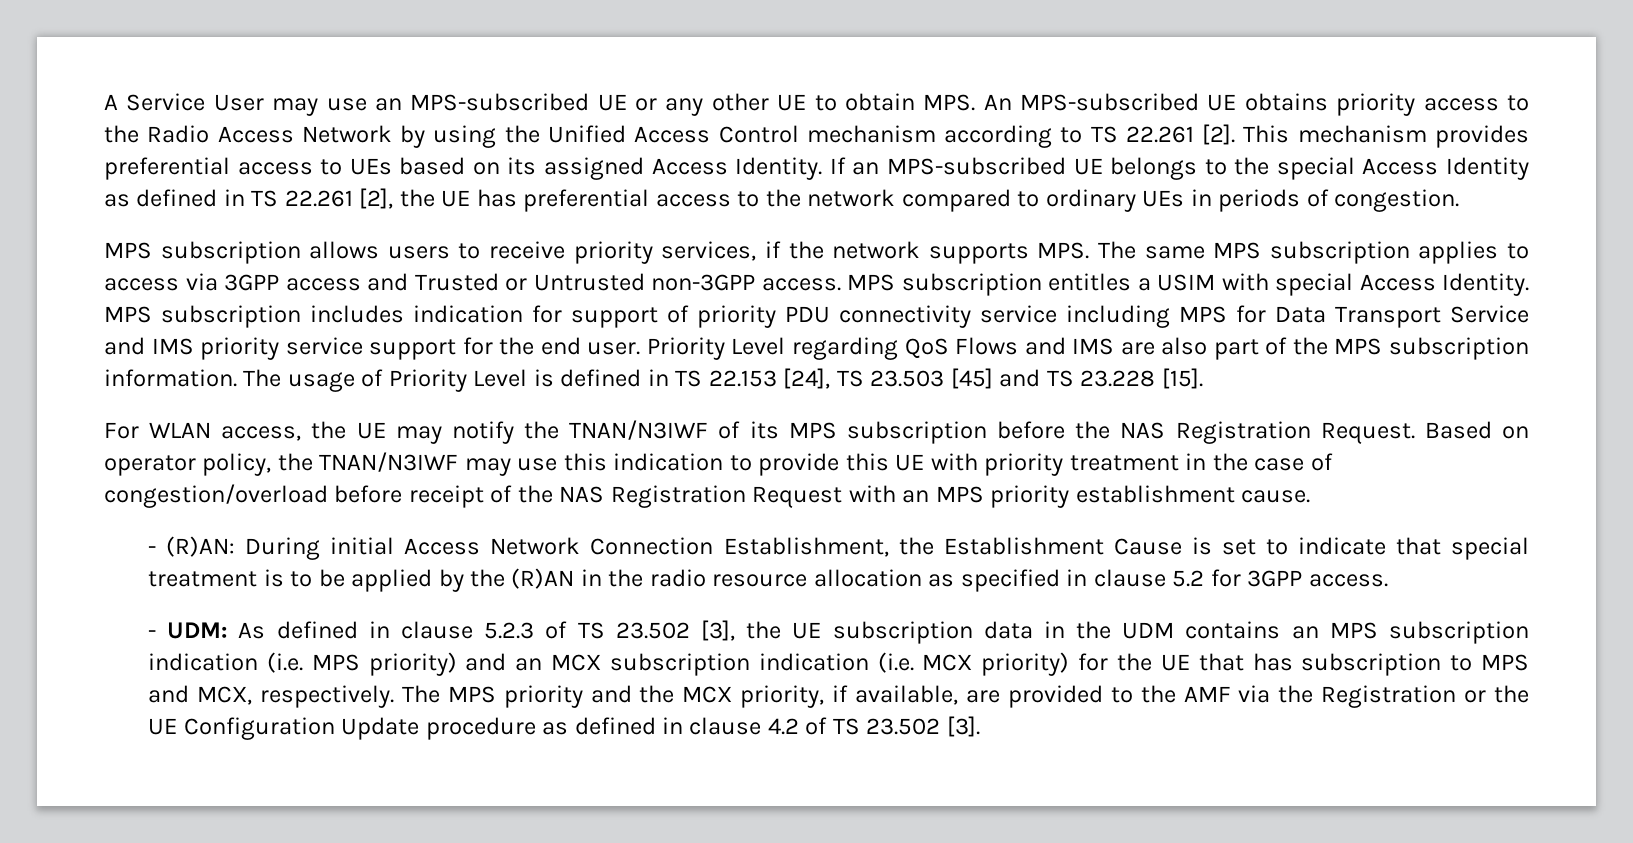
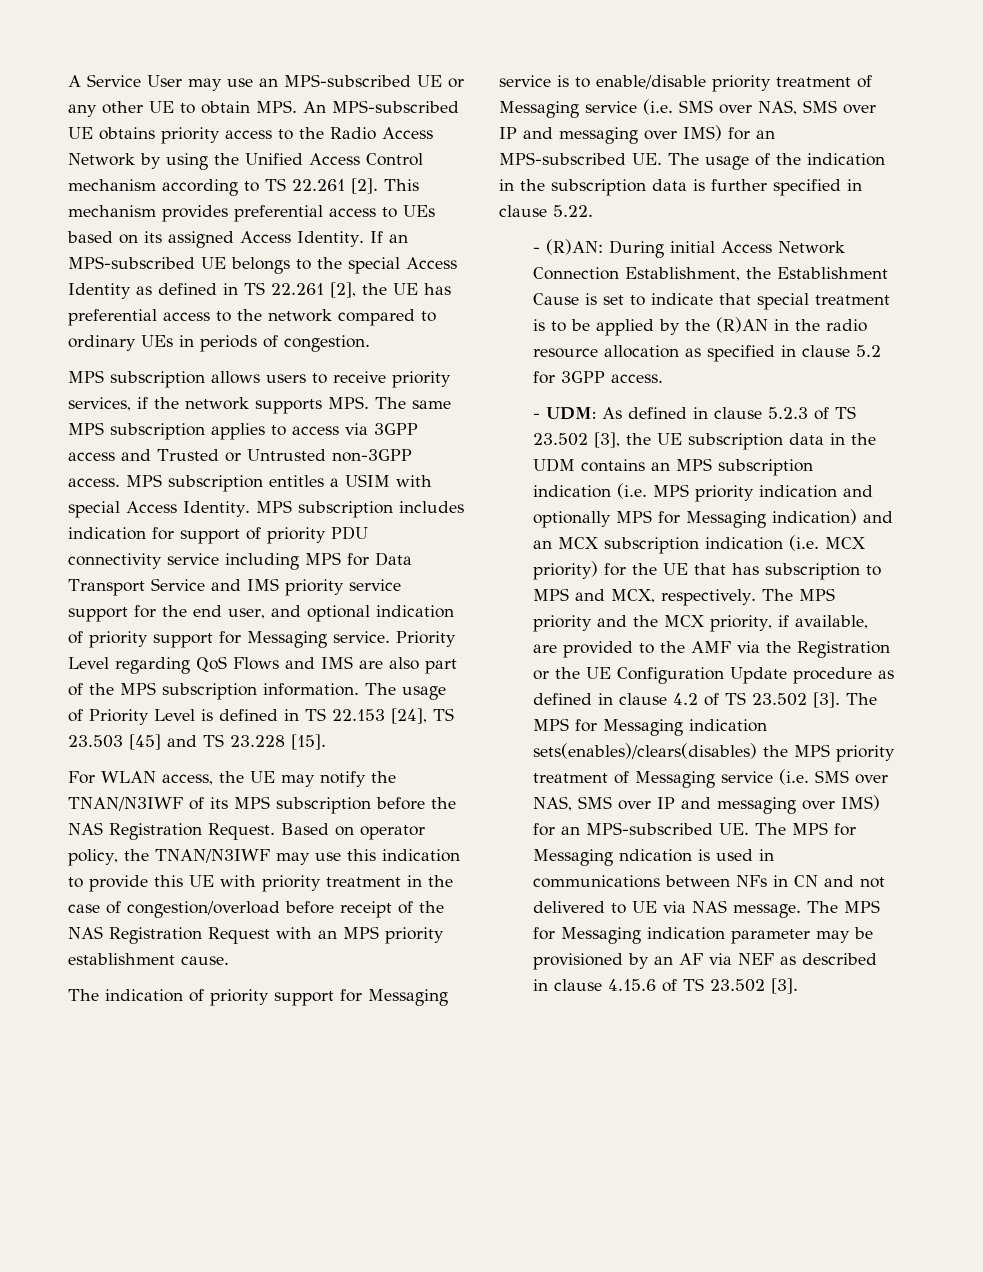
- MPS subscription includes indication for support of priority PDU connectivity service including MPS for Data Transport Service and IMS priority service support for the end user.
+ MPS subscription includes indication for support of priority PDU connectivity service including MPS for Data Transport Service and IMS priority service support for the end user, and optional indication of priority support for Messaging service.
+ The indication of priority support for Messaging service is to enable/disable priority treatment of Messaging service (i.e. SMS over NAS, SMS over IP and messaging over IMS) for an MPS-subscribed UE. The usage of the indication in the subscription data is further specified in clause 5.22.
- - UDM: As defined in clause 5.2.3 of TS 23.502 [3], the UE subscription data in the UDM contains an MPS subscription indication (i.e. MPS priority) and an MCX subscription indication (i.e. MCX priority) for the UE that has subscription to MPS and MCX, respectively.
+ - UDM: As defined in clause 5.2.3 of TS 23.502 [3], the UE subscription data in the UDM contains an MPS subscription indication (i.e. MPS priority indication and optionally MPS for Messaging indication) and an MCX subscription indication (i.e. MCX priority) for the UE that has subscription to MPS and MCX, respectively.
+ The MPS for Messaging indication sets(enables)/clears(disables) the MPS priority treatment of Messaging service (i.e. SMS over NAS, SMS over IP and messaging over IMS) for an MPS-subscribed UE. The MPS for Messaging ndication is used in communications between NFs in CN and not delivered to UE via NAS message. The MPS for Messaging indication parameter may be provisioned by an AF via NEF as described in clause 4.15.6 of TS 23.502 [3].

